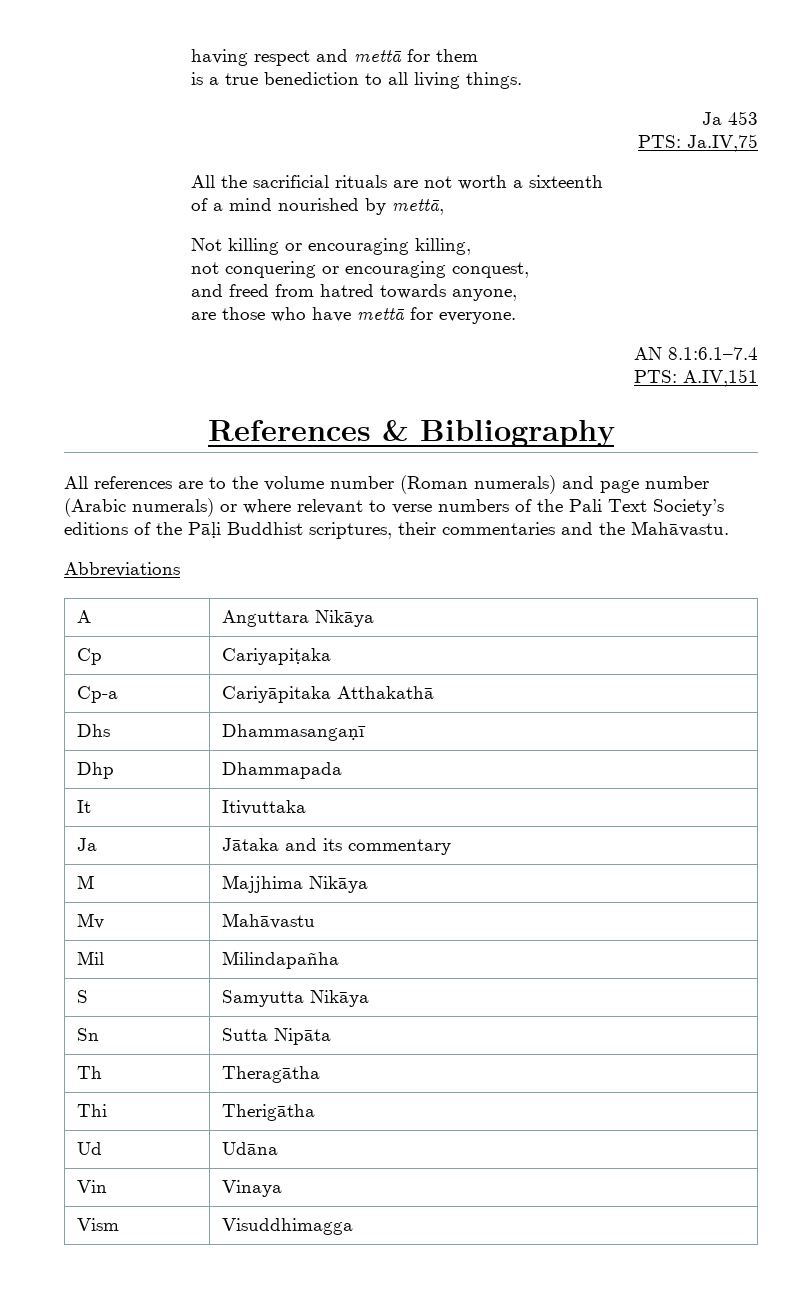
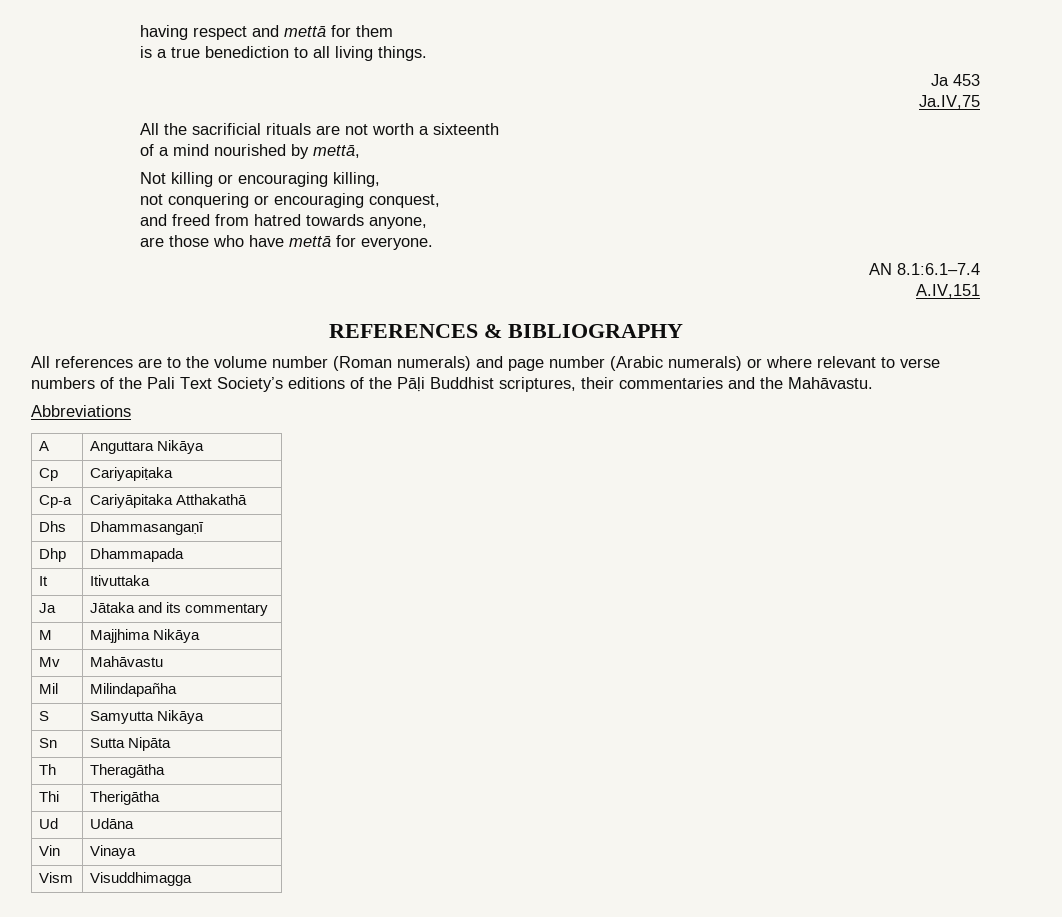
- PTS: Ja.IV,75
+ Ja.IV,75
- PTS: A.IV,151
+ A.IV,151
- References & Bibliography
+ REFERENCES & BIBLIOGRAPHY

